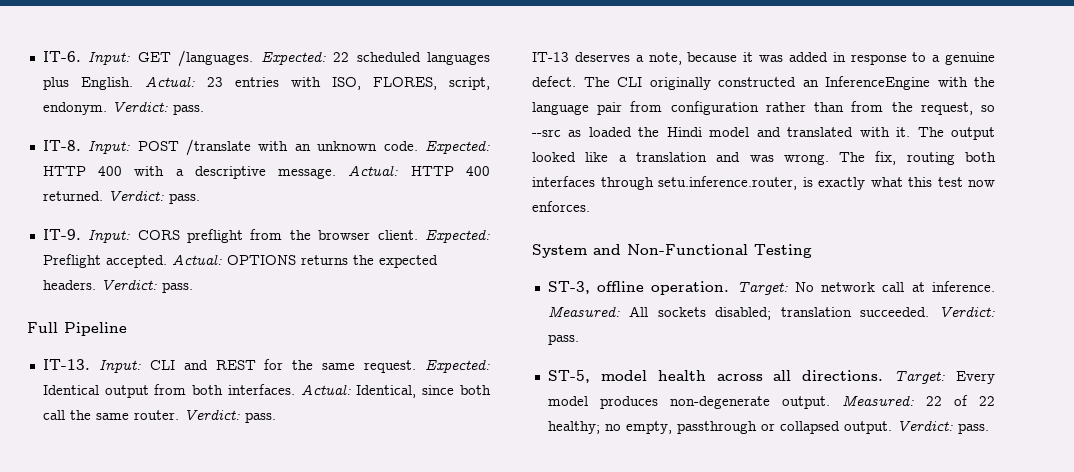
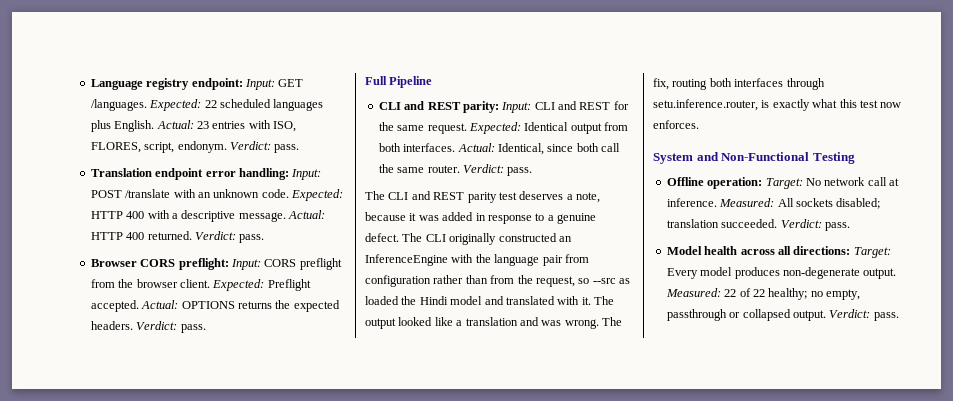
- IT-6. Input: GET /languages.
+ Language registry endpoint: Input: GET /languages.
- IT-8. Input: POST /translate with an unknown code.
+ Translation endpoint error handling: Input: POST /translate with an unknown code.
- IT-9. Input: CORS preflight from the browser client.
+ Browser CORS preflight: Input: CORS preflight from the browser client.
- IT-13. Input: CLI and REST for the same request.
+ CLI and REST parity: Input: CLI and REST for the same request.
- IT-13 deserves a note, because it was added in response to a genuine defect.
+ The CLI and REST parity test deserves a note, because it was added in response to a genuine defect.
- ST-3, offline operation. Target: No network call at inference.
+ Offline operation: Target: No network call at inference.
- ST-5, model health across all directions. Target: Every model produces non-degenerate output.
+ Model health across all directions: Target: Every model produces non-degenerate output.

